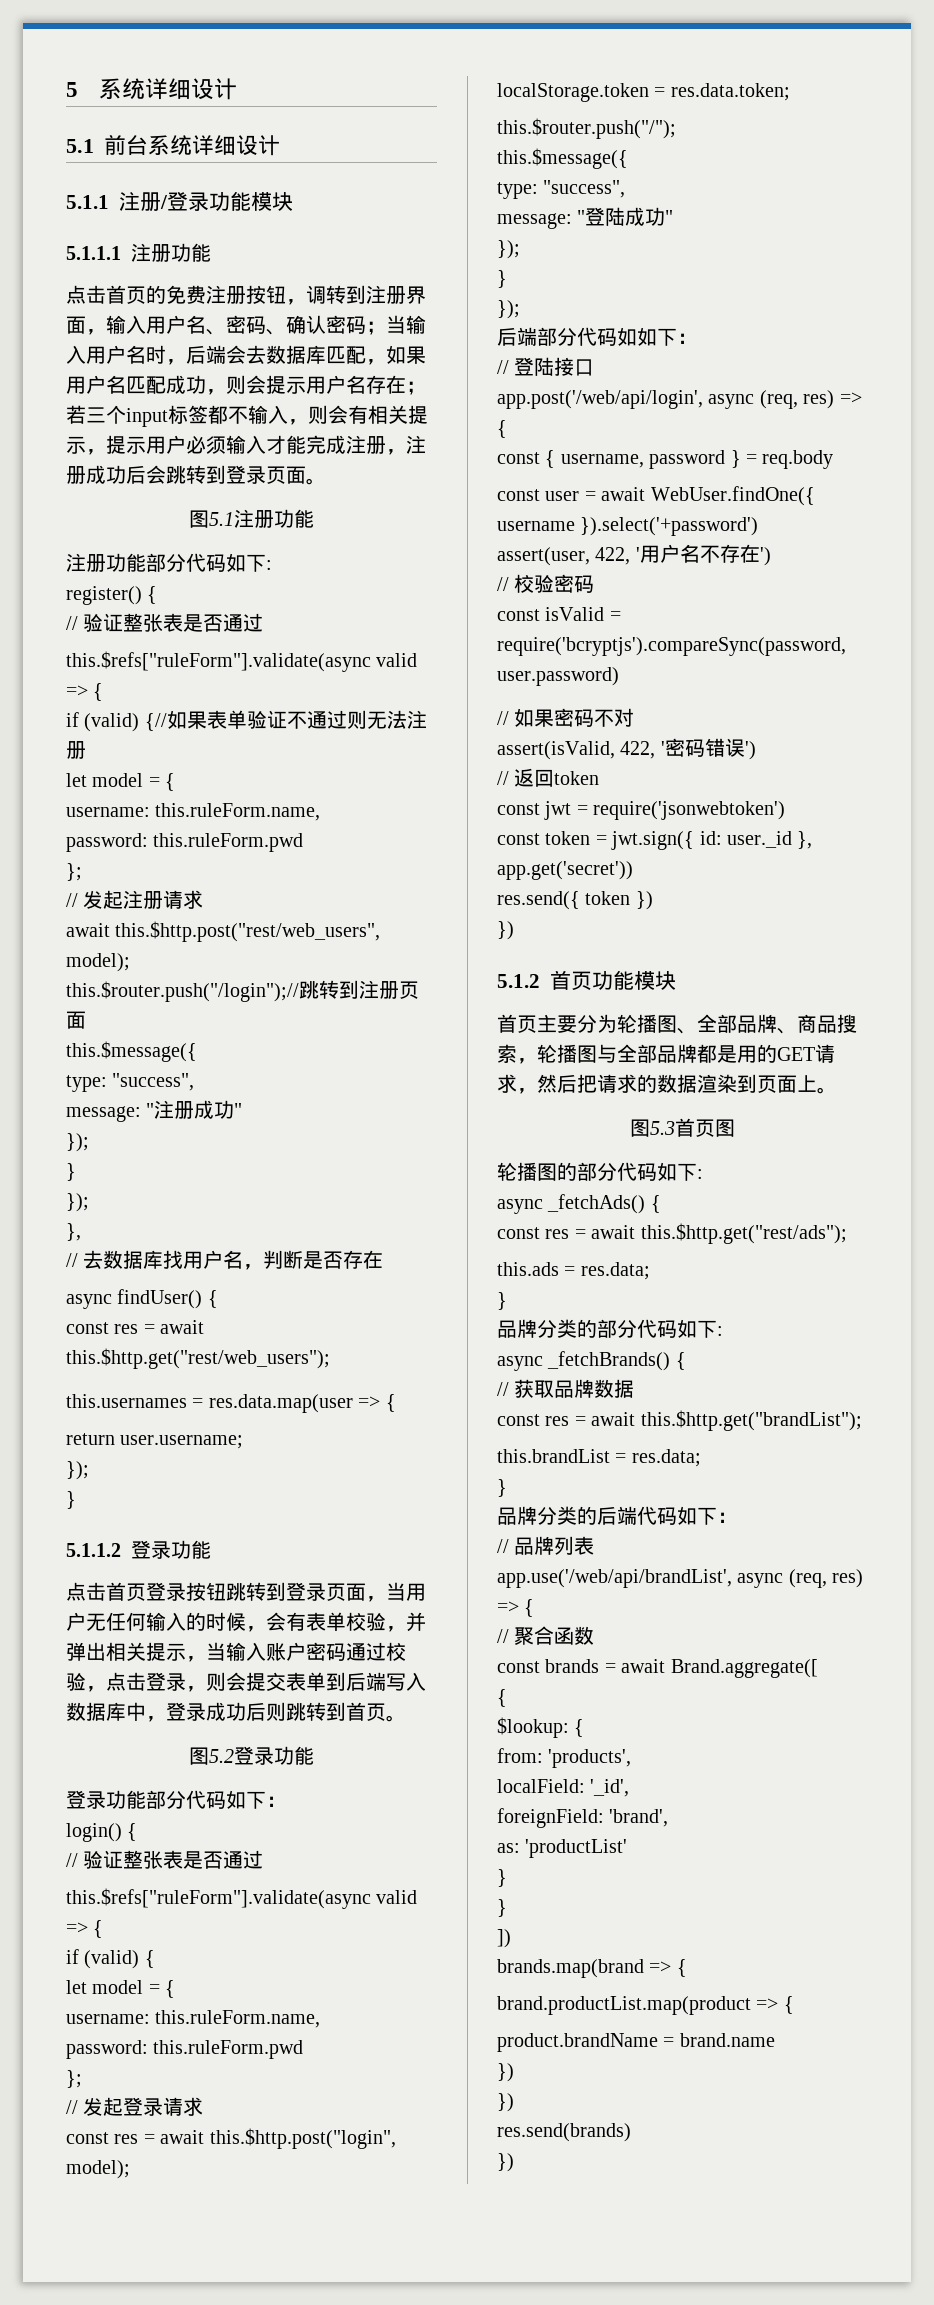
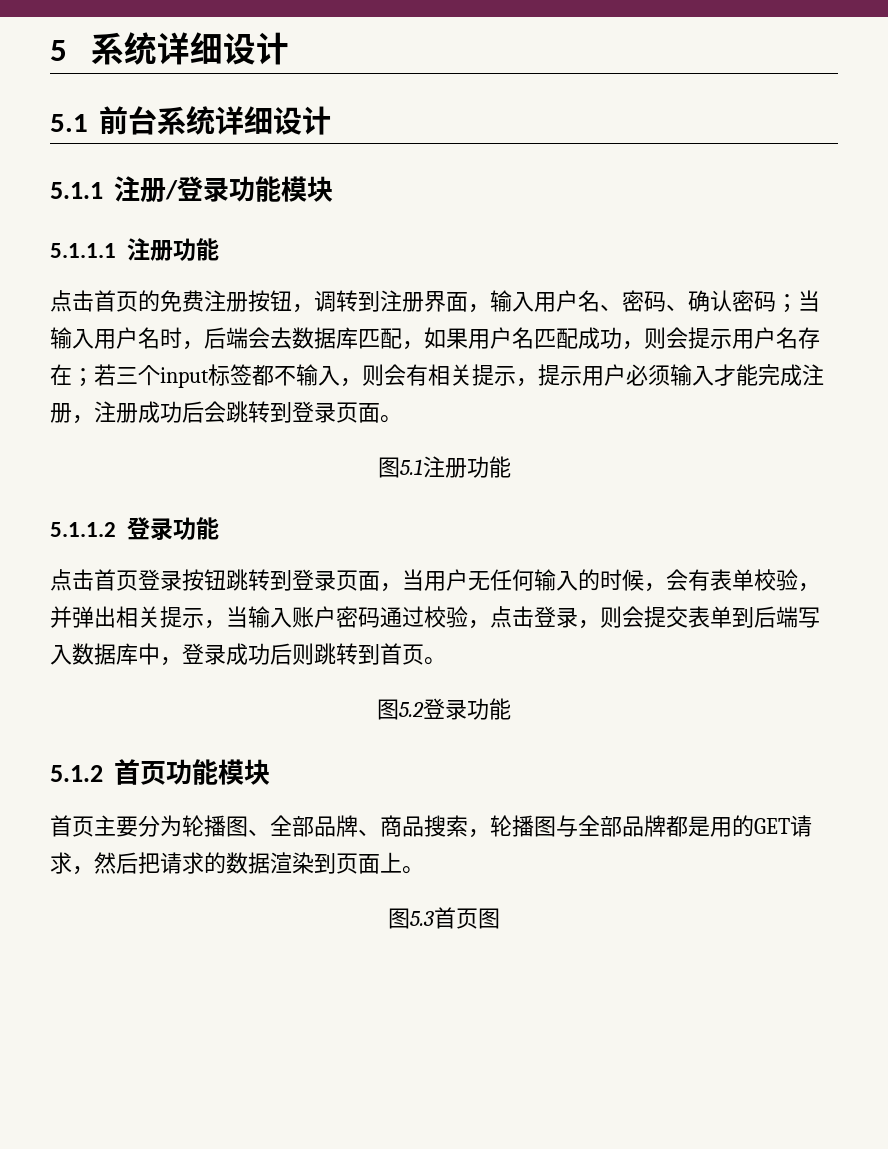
- 注册功能部分代码如下:
- register() {
- // 验证整张表是否通过
- this.$refs["ruleForm"].validate(async valid => {
- if (valid) {//如果表单验证不通过则无法注册
- let model = {
- username: this.ruleForm.name,
- password: this.ruleForm.pwd
- };
- // 发起注册请求
- await this.$http.post("rest/web_users", model);
- this.$router.push("/login");//跳转到注册页面
- this.$message({
- type: "success",
- message: "注册成功"
- });
- }
- });
- },
- // 去数据库找用户名，判断是否存在
- async findUser() {
- const res = await this.$http.get("rest/web_users");
- this.usernames = res.data.map(user => {
- return user.username;
- });
- }
- 登录功能部分代码如下：
- login() {
- // 验证整张表是否通过
- this.$refs["ruleForm"].validate(async valid => {
- if (valid) {
- let model = {
- username: this.ruleForm.name,
- password: this.ruleForm.pwd
- };
- // 发起登录请求
- const res = await this.$http.post("login", model);
- localStorage.token = res.data.token;
- this.$router.push("/");
- this.$message({
- type: "success",
- message: "登陆成功"
- });
- }
- });
- 后端部分代码如如下：
- // 登陆接口
- app.post('/web/api/login', async (req, res) => {
- const { username, password } = req.body
- const user = await WebUser.findOne({ username }).select('+password')
- assert(user, 422, '用户名不存在')
- // 校验密码
- const isValid = require('bcryptjs').compareSync(password, user.password)
- // 如果密码不对
- assert(isValid, 422, '密码错误')
- // 返回token
- const jwt = require('jsonwebtoken')
- const token = jwt.sign({ id: user._id }, app.get('secret'))
- res.send({ token })
- })
- 轮播图的部分代码如下:
- async _fetchAds() {
- const res = await this.$http.get("rest/ads");
- this.ads = res.data;
- }
- 品牌分类的部分代码如下:
- async _fetchBrands() {
- // 获取品牌数据
- const res = await this.$http.get("brandList");
- this.brandList = res.data;
- }
- 品牌分类的后端代码如下：
- // 品牌列表
- app.use('/web/api/brandList', async (req, res) => {
- // 聚合函数
- const brands = await Brand.aggregate([
- {
- $lookup: {
- from: 'products',
- localField: '_id',
- foreignField: 'brand',
- as: 'productList'
- }
- }
- ])
- brands.map(brand => {
- brand.productList.map(product => {
- product.brandName = brand.name
- })
- })
- res.send(brands)
- })

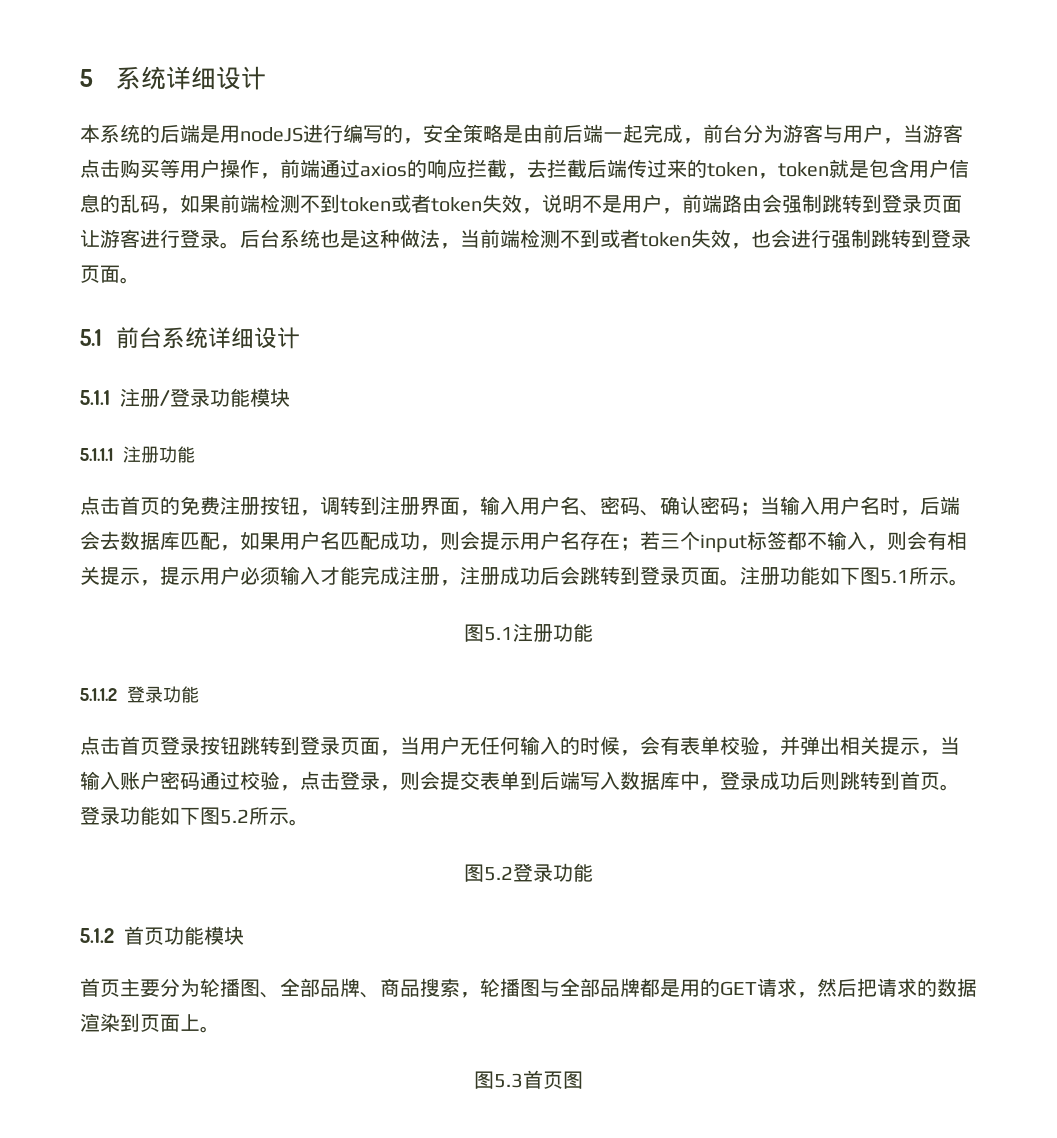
+ 本系统的后端是用nodeJS进行编写的，安全策略是由前后端一起完成，前台分为游客与用户，当游客点击购买等用户操作，前端通过axios的响应拦截，去拦截后端传过来的token，token就是包含用户信息的乱码，如果前端检测不到token或者token失效，说明不是用户，前端路由会强制跳转到登录页面让游客进行登录。后台系统也是这种做法，当前端检测不到或者token失效，也会进行强制跳转到登录页面。
+ 注册功能如下图5.1所示。
+ 登录功能如下图5.2所示。

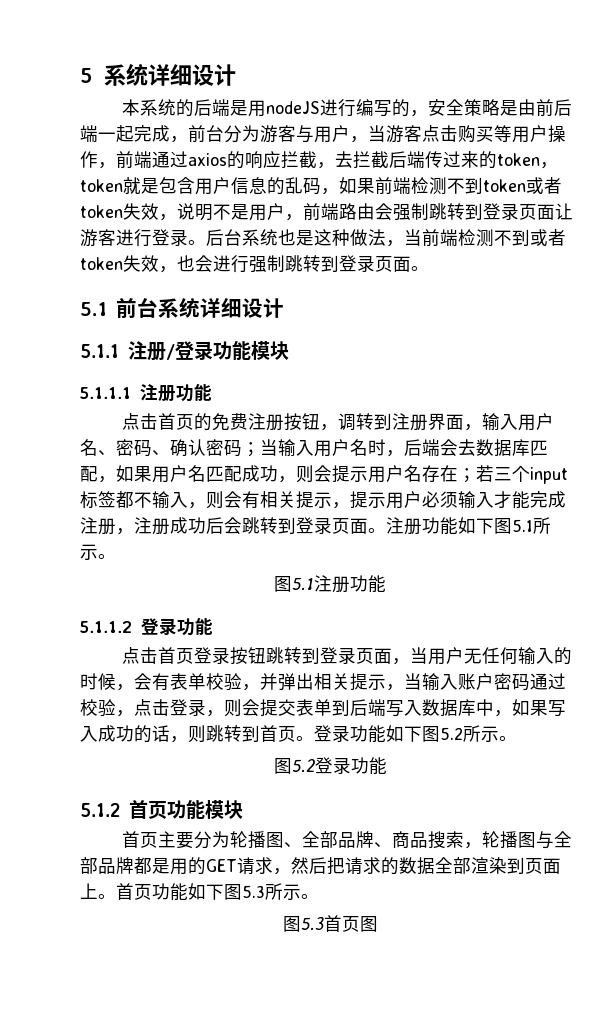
- 点击首页登录按钮跳转到登录页面，当用户无任何输入的时候，会有表单校验，并弹出相关提示，当输入账户密码通过校验，点击登录，则会提交表单到后端写入数据库中，登录成功后则跳转到首页。
+ 点击首页登录按钮跳转到登录页面，当用户无任何输入的时候，会有表单校验，并弹出相关提示，当输入账户密码通过校验，点击登录，则会提交表单到后端写入数据库中，如果写入成功的话，则跳转到首页。
- 首页主要分为轮播图、全部品牌、商品搜索，轮播图与全部品牌都是用的GET请求，然后把请求的数据渲染到页面上。
+ 首页主要分为轮播图、全部品牌、商品搜索，轮播图与全部品牌都是用的GET请求，然后把请求的数据全部渲染到页面上。首页功能如下图5.3所示。

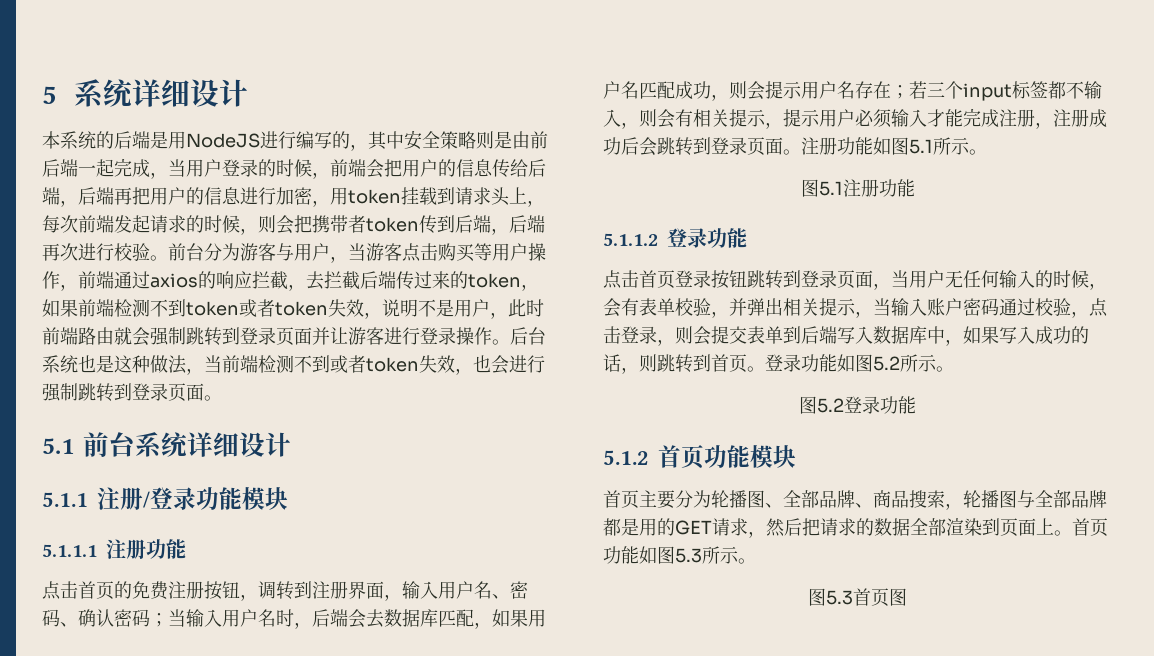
- 本系统的后端是用nodeJS进行编写的，安全策略是由前后端一起完成，前台分为游客与用户，当游客点击购买等用户操作，前端通过axios的响应拦截，去拦截后端传过来的token，token就是包含用户信息的乱码，如果前端检测不到token或者token失效，说明不是用户，前端路由会强制跳转到登录页面让游客进行登录。
+ 本系统的后端是用NodeJS进行编写的，其中安全策略则是由前后端一起完成，当用户登录的时候，前端会把用户的信息传给后端，后端再把用户的信息进行加密，用token挂载到请求头上，每次前端发起请求的时候，则会把携带者token传到后端，后端再次进行校验。前台分为游客与用户，当游客点击购买等用户操作，前端通过axios的响应拦截，去拦截后端传过来的token，如果前端检测不到token或者token失效，说明不是用户，此时前端路由就会强制跳转到登录页面并让游客进行登录操作。
- 注册功能如下图5.1所示。
+ 注册功能如图5.1所示。
- 登录功能如下图5.2所示。
+ 登录功能如图5.2所示。
- 首页功能如下图5.3所示。
+ 首页功能如图5.3所示。

